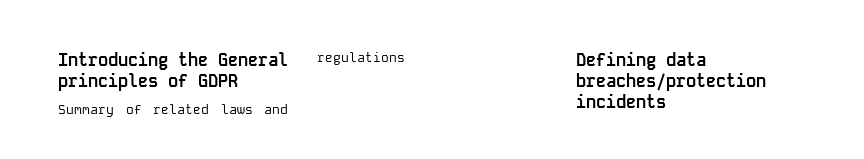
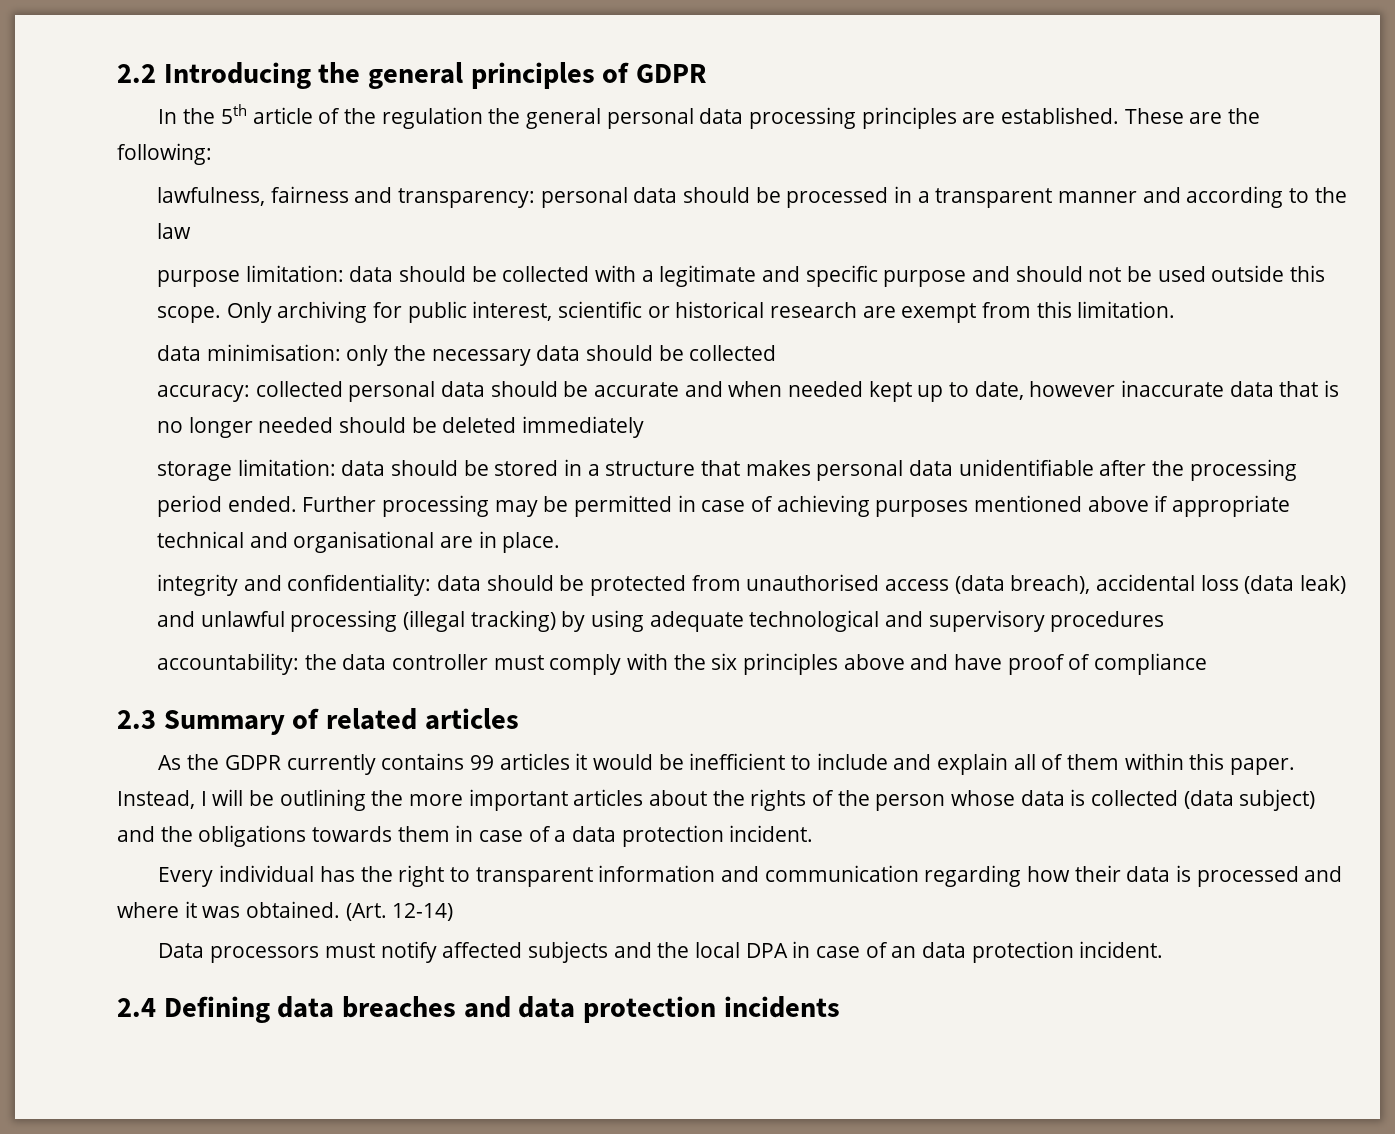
- Introducing the General principles of GDPR
+ 2.2 Introducing the general principles of GDPR
- Summary of related laws and regulations
- Defining data breaches/protection incidents
+ In the 5th article of the regulation the general personal data processing principles are established. These are the following:
+ lawfulness, fairness and transparency: personal data should be processed in a transparent manner and according to the law
+ purpose limitation: data should be collected with a legitimate and specific purpose and should not be used outside this scope. Only archiving for public interest, scientific or historical research are exempt from this limitation.
+ data minimisation: only the necessary data should be collected
+ accuracy: collected personal data should be accurate and when needed kept up to date, however inaccurate data that is no longer needed should be deleted immediately
+ storage limitation: data should be stored in a structure that makes personal data unidentifiable after the processing period ended. Further processing may be permitted in case of achieving purposes mentioned above if appropriate technical and organisational are in place.
+ integrity and confidentiality: data should be protected from unauthorised access (data breach), accidental loss (data leak) and unlawful processing (illegal tracking) by using adequate technological and supervisory procedures
+ accountability: the data controller must comply with the six principles above and have proof of compliance
+ 2.3 Summary of related articles
+ As the GDPR currently contains 99 articles it would be inefficient to include and explain all of them within this paper. Instead, I will be outlining the more important articles about the rights of the person whose data is collected (data subject) and the obligations towards them in case of a data protection incident.
+ Every individual has the right to transparent information and communication regarding how their data is processed and where it was obtained. (Art. 12-14)
+ Data processors must notify affected subjects and the local DPA in case of an data protection incident.
+ 2.4 Defining data breaches and data protection incidents

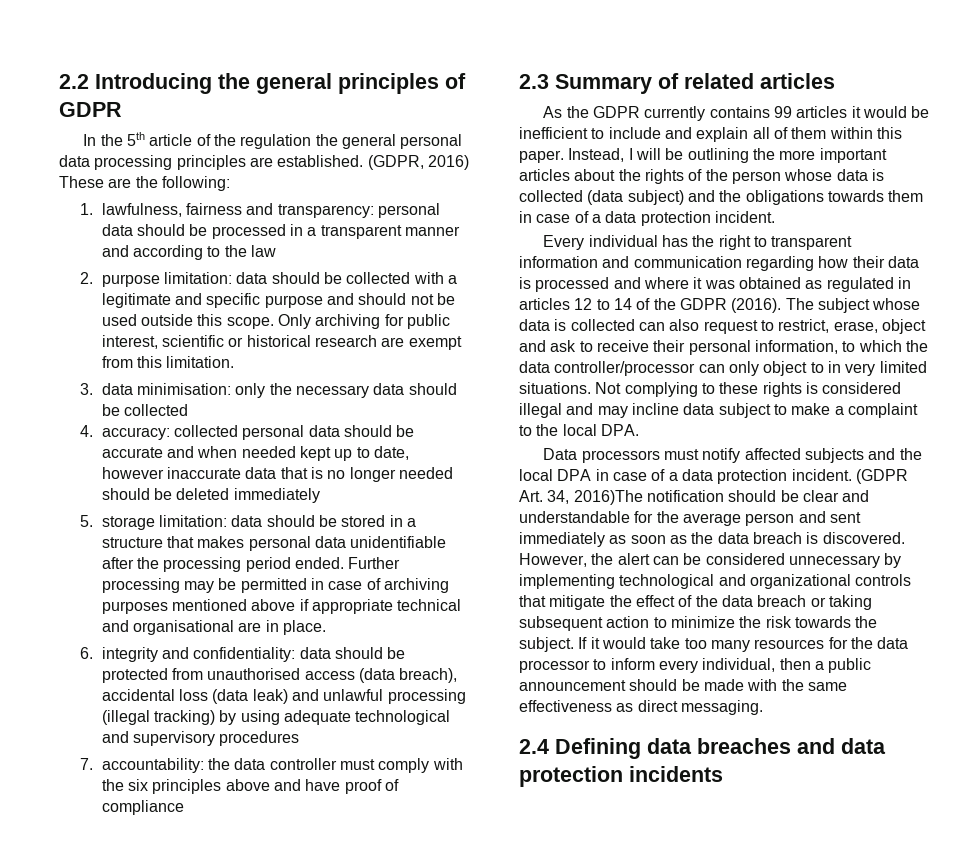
- These are the following:
+ (GDPR, 2016) These are the following:
- lawfulness, fairness and transparency: personal data should be processed in a transparent manner and according to the law
+ 1. lawfulness, fairness and transparency: personal data should be processed in a transparent manner and according to the law
- purpose limitation: data should be collected with a legitimate and specific purpose and should not be used outside this scope.
+ 2. purpose limitation: data should be collected with a legitimate and specific purpose and should not be used outside this scope.
- data minimisation: only the necessary data should be collected
+ 3. data minimisation: only the necessary data should be collected
- accuracy: collected personal data should be accurate and when needed kept up to date, however inaccurate data that is no longer needed should be deleted immediately
+ 4. accuracy: collected personal data should be accurate and when needed kept up to date, however inaccurate data that is no longer needed should be deleted immediately
- storage limitation: data should be stored in a structure that makes personal data unidentifiable after the processing period ended.
+ 5. storage limitation: data should be stored in a structure that makes personal data unidentifiable after the processing period ended.
- Further processing may be permitted in case of achieving purposes mentioned above if appropriate technical and organisational are in place.
+ Further processing may be permitted in case of archiving purposes mentioned above if appropriate technical and organisational are in place.
- integrity and confidentiality: data should be protected from unauthorised access (data breach), accidental loss (data leak) and unlawful processing (illegal tracking) by using adequate technological and supervisory procedures
+ 6. integrity and confidentiality: data should be protected from unauthorised access (data breach), accidental loss (data leak) and unlawful processing (illegal tracking) by using adequate technological and supervisory procedures
- accountability: the data controller must comply with the six principles above and have proof of compliance
+ 7. accountability: the data controller must comply with the six principles above and have proof of compliance
- Every individual has the right to transparent information and communication regarding how their data is processed and where it was obtained. (Art. 12-14)
+ Every individual has the right to transparent information and communication regarding how their data is processed and where it was obtained as regulated in articles 12 to 14 of the GDPR (2016). The subject whose data is collected can also request to restrict, erase, object and ask to receive their personal information, to which the data controller/processor can only object to in very limited situations. Not complying to these rights is considered illegal and may incline data subject to make a complaint to the local DPA.
- Data processors must notify affected subjects and the local DPA in case of an data protection incident.
+ Data processors must notify affected subjects and the local DPA in case of a data protection incident. (GDPR Art. 34, 2016)The notification should be clear and understandable for the average person and sent immediately as soon as the data breach is discovered. However, the alert can be considered unnecessary by implementing technological and organizational controls that mitigate the effect of the data breach or taking subsequent action to minimize the risk towards the subject. If it would take too many resources for the data processor to inform every individual, then a public announcement should be made with the same effectiveness as direct messaging.

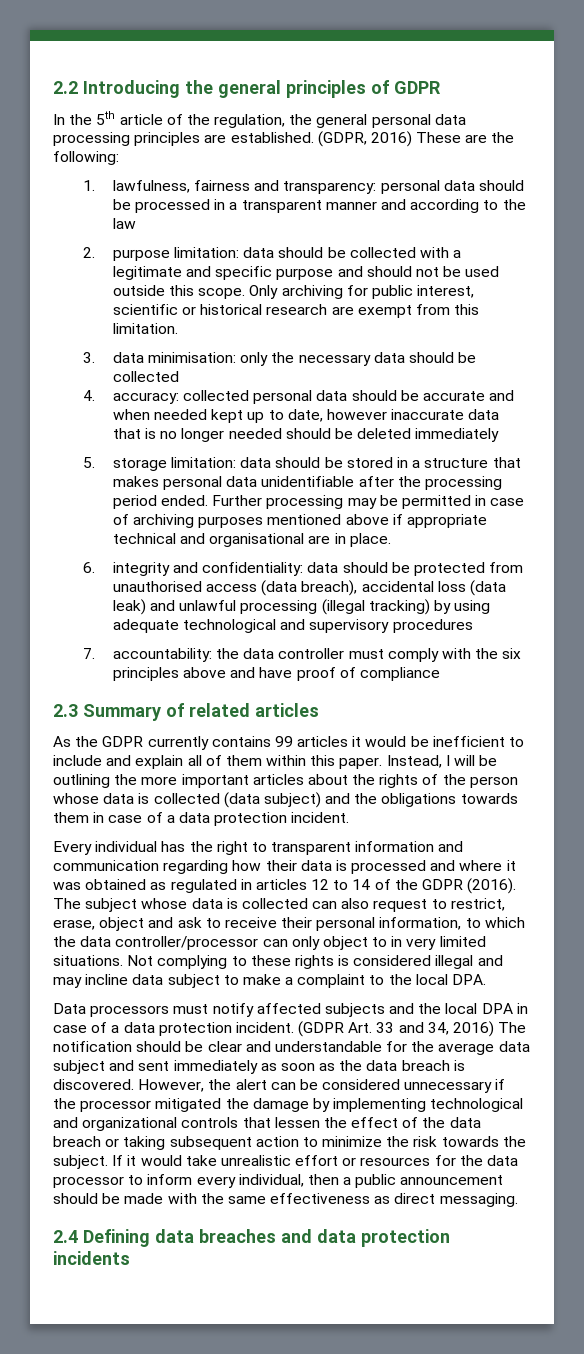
- In the 5th article of the regulation the general personal data processing principles are established.
+ In the 5th article of the regulation, the general personal data processing principles are established.
- (GDPR Art. 34, 2016)The notification should be clear and understandable for the average person and sent immediately as soon as the data breach is discovered.
+ (GDPR Art. 33 and 34, 2016) The notification should be clear and understandable for the average data subject and sent immediately as soon as the data breach is discovered.
- However, the alert can be considered unnecessary by implementing technological and organizational controls that mitigate the effect of the data breach or taking subsequent action to minimize the risk towards the subject.
+ However, the alert can be considered unnecessary if the processor mitigated the damage by implementing technological and organizational controls that lessen the effect of the data breach or taking subsequent action to minimize the risk towards the subject.
- If it would take too many resources for the data processor to inform every individual, then a public announcement should be made with the same effectiveness as direct messaging.
+ If it would take unrealistic effort or resources for the data processor to inform every individual, then a public announcement should be made with the same effectiveness as direct messaging.

